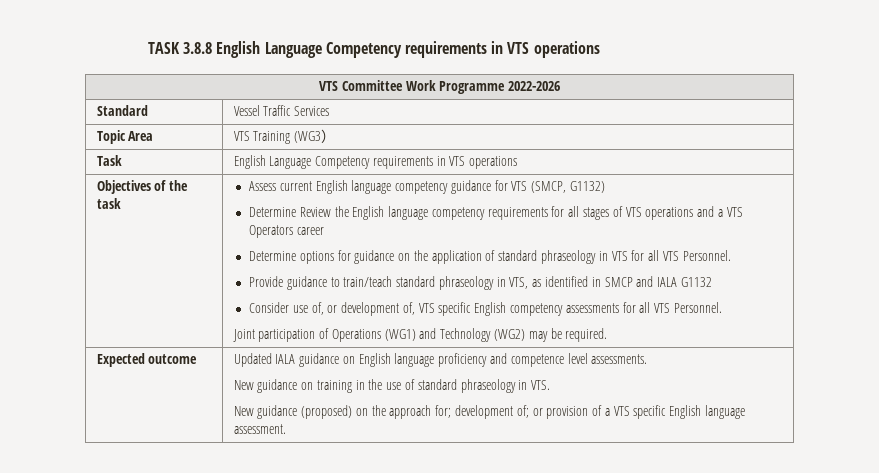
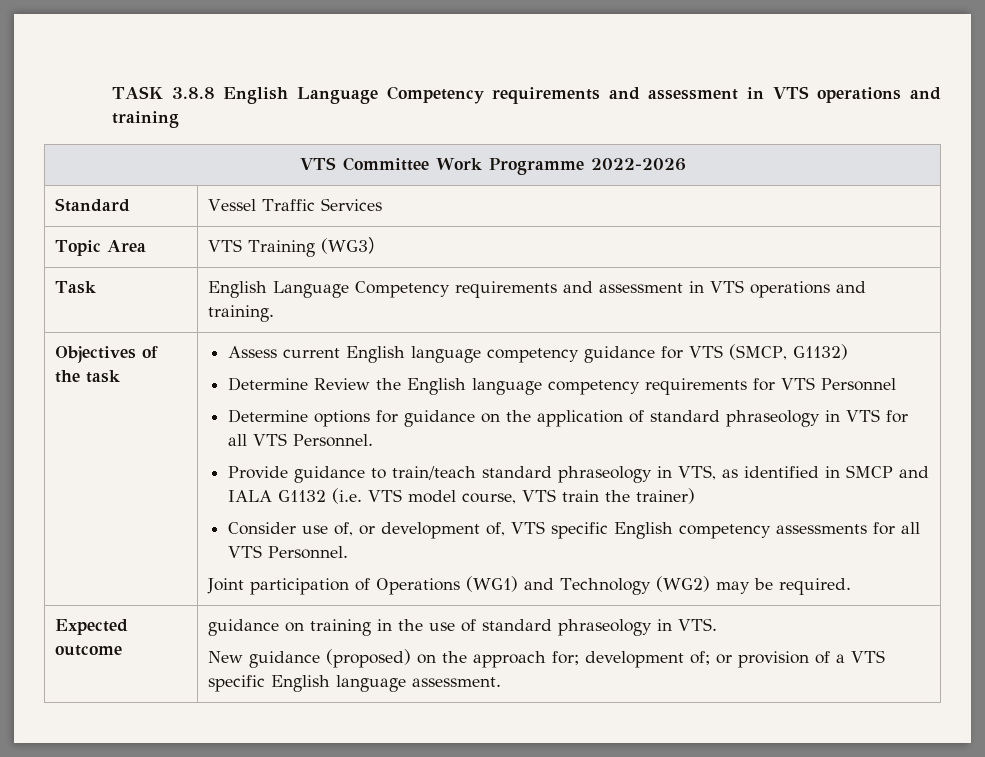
- TASK 3.8.8 English Language Competency requirements in VTS operations
+ TASK 3.8.8 English Language Competency requirements and assessment in VTS operations and training
- Task | English Language Competency requirements in VTS operations
+ Task | English Language Competency requirements and assessment in VTS operations and training.
- Determine Review the English language competency requirements for all stages of VTS operations and a VTS Operators career
+ Determine Review the English language competency requirements for VTS Personnel
- Provide guidance to train/teach standard phraseology in VTS, as identified in SMCP and IALA G1132
+ Provide guidance to train/teach standard phraseology in VTS, as identified in SMCP and IALA G1132 (i.e. VTS model course, VTS train the trainer)
- Updated IALA guidance on English language proficiency and competence level assessments.
- New guidance on training in the use of standard phraseology in VTS.
+ guidance on training in the use of standard phraseology in VTS.

